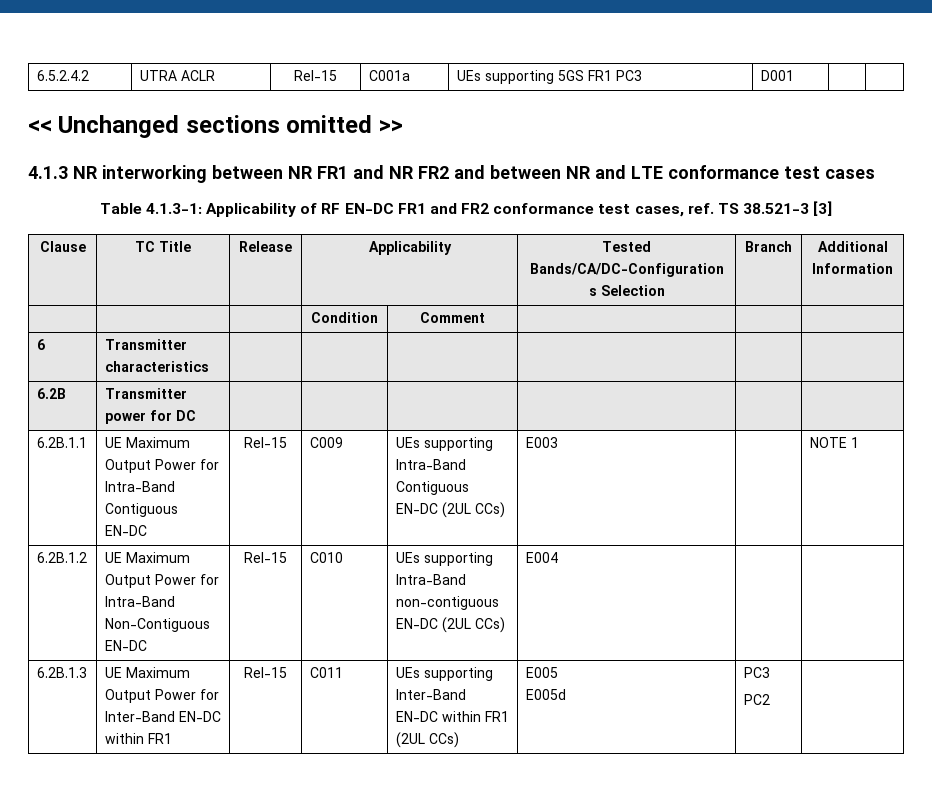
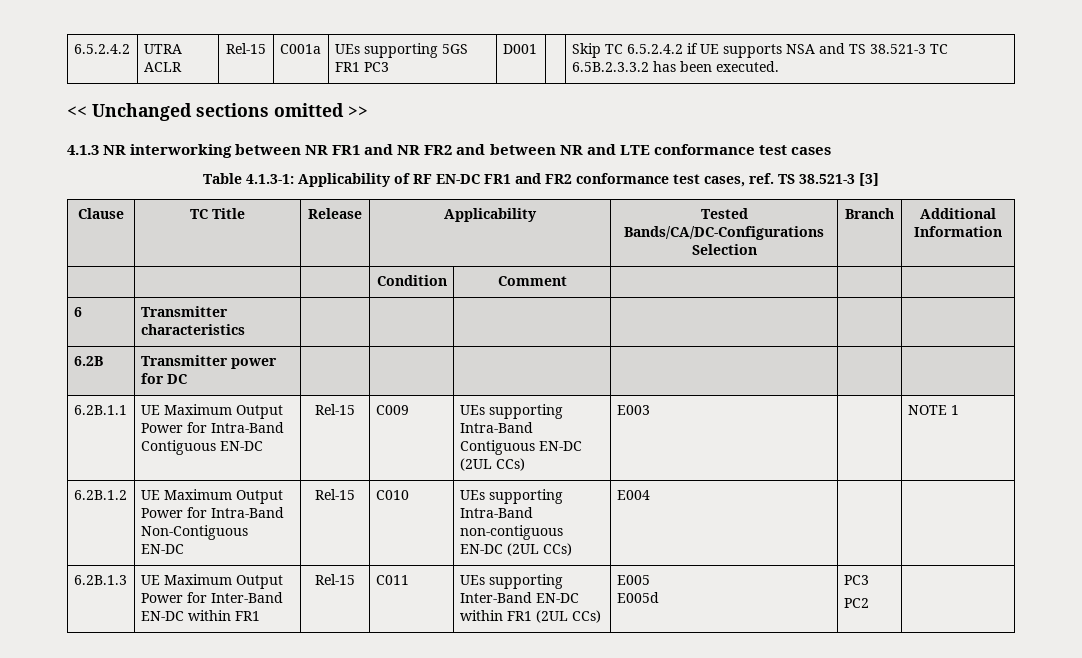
- 6.5.2.4.2 | UTRA ACLR | Rel-15 | C001a | UEs supporting 5GS FR1 PC3 | D001 | |
+ 6.5.2.4.2 | UTRA ACLR | Rel-15 | C001a | UEs supporting 5GS FR1 PC3 | D001 | | Skip TC 6.5.2.4.2 if UE supports NSA and TS 38.521-3 TC 6.5B.2.3.3.2 has been executed.

